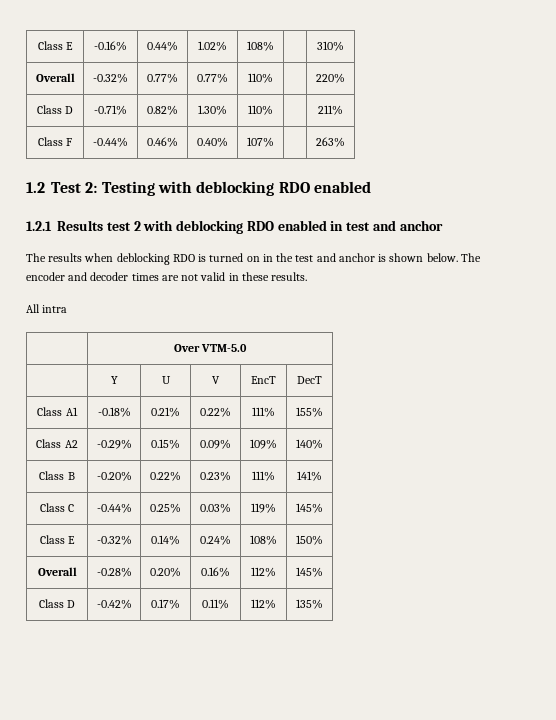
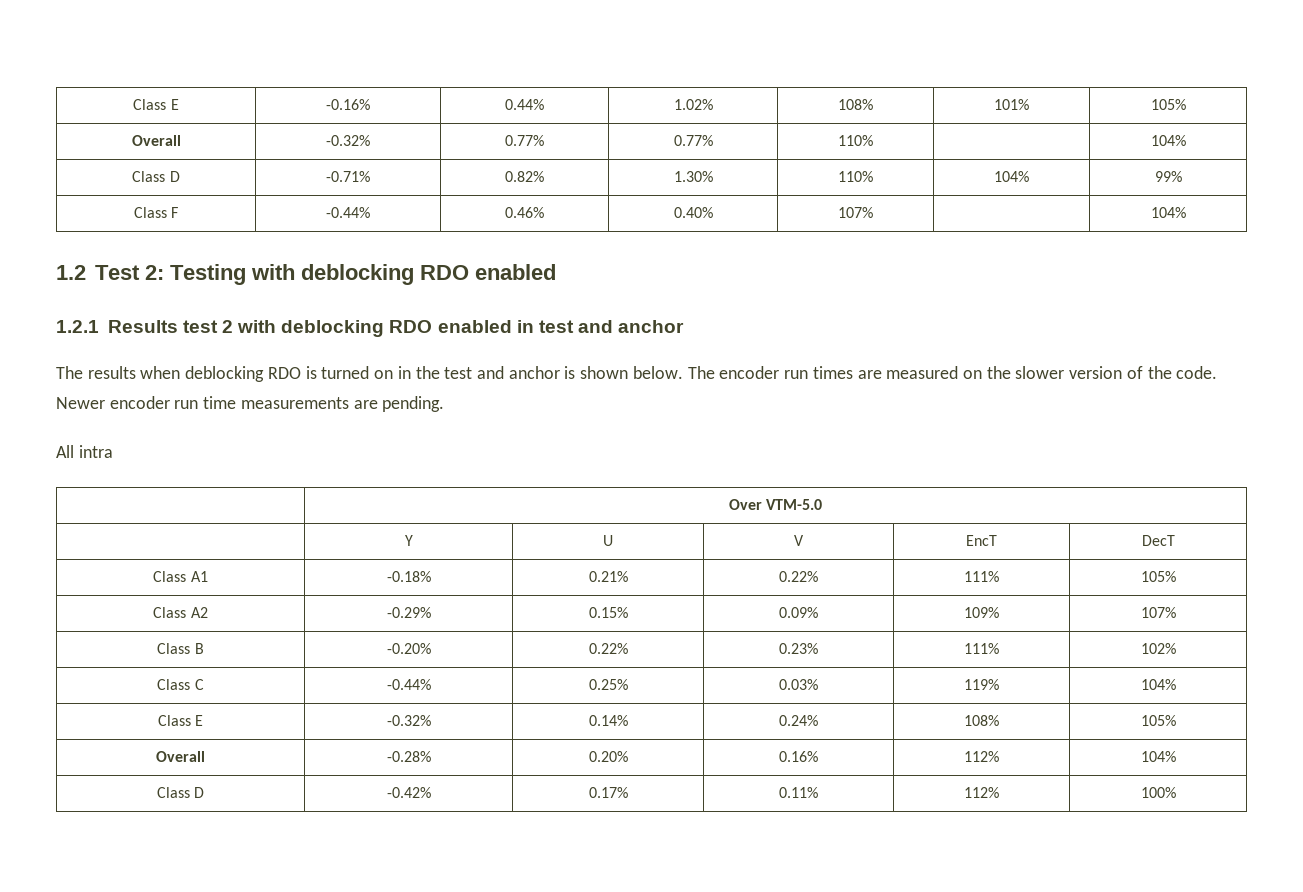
- Class E | -0.16% | 0.44% | 1.02% | 108% | | 310%
+ Class E | -0.16% | 0.44% | 1.02% | 108% | 101% | 105%
- Overall | -0.32% | 0.77% | 0.77% | 110% | | 220%
+ Overall | -0.32% | 0.77% | 0.77% | 110% | | 104%
- Class D | -0.71% | 0.82% | 1.30% | 110% | | 211%
+ Class D | -0.71% | 0.82% | 1.30% | 110% | 104% | 99%
- Class F | -0.44% | 0.46% | 0.40% | 107% | | 263%
+ Class F | -0.44% | 0.46% | 0.40% | 107% | | 104%
- The encoder and decoder times are not valid in these results.
+ The encoder run times are measured on the slower version of the code. Newer encoder run time measurements are pending.
- Class A1 | -0.18% | 0.21% | 0.22% | 111% | 155%
+ Class A1 | -0.18% | 0.21% | 0.22% | 111% | 105%
- Class A2 | -0.29% | 0.15% | 0.09% | 109% | 140%
+ Class A2 | -0.29% | 0.15% | 0.09% | 109% | 107%
- Class B | -0.20% | 0.22% | 0.23% | 111% | 141%
+ Class B | -0.20% | 0.22% | 0.23% | 111% | 102%
- Class C | -0.44% | 0.25% | 0.03% | 119% | 145%
+ Class C | -0.44% | 0.25% | 0.03% | 119% | 104%
- Class E | -0.32% | 0.14% | 0.24% | 108% | 150%
+ Class E | -0.32% | 0.14% | 0.24% | 108% | 105%
- Overall | -0.28% | 0.20% | 0.16% | 112% | 145%
+ Overall | -0.28% | 0.20% | 0.16% | 112% | 104%
- Class D | -0.42% | 0.17% | 0.11% | 112% | 135%
+ Class D | -0.42% | 0.17% | 0.11% | 112% | 100%

